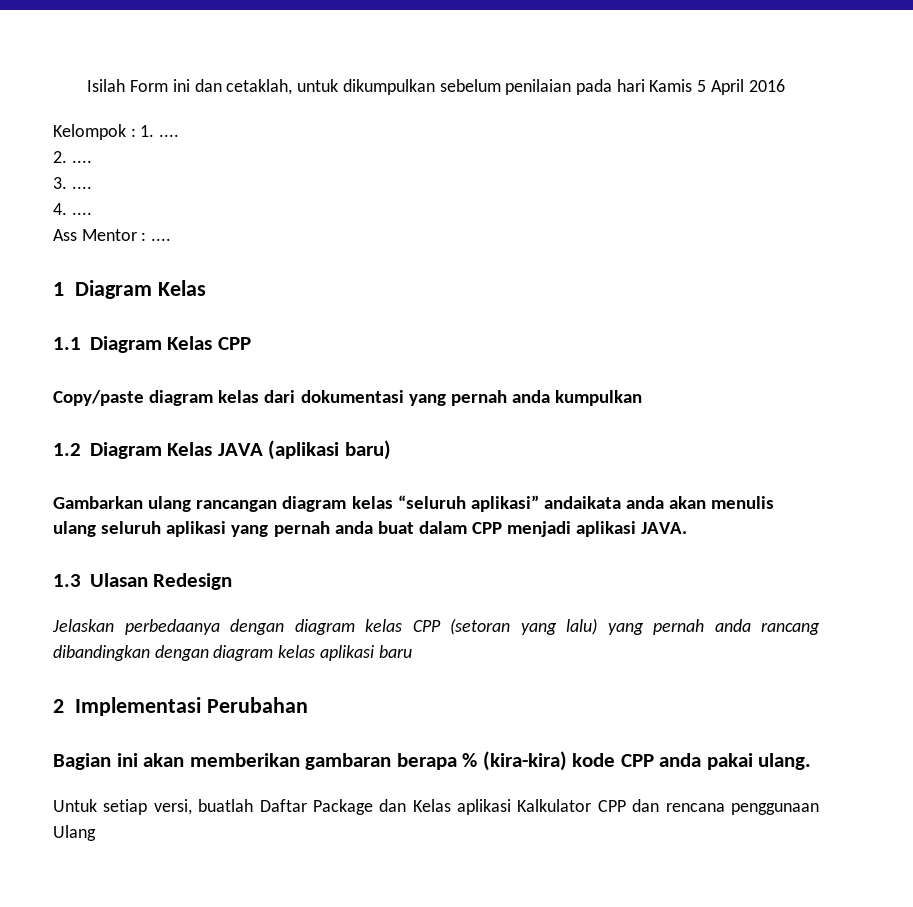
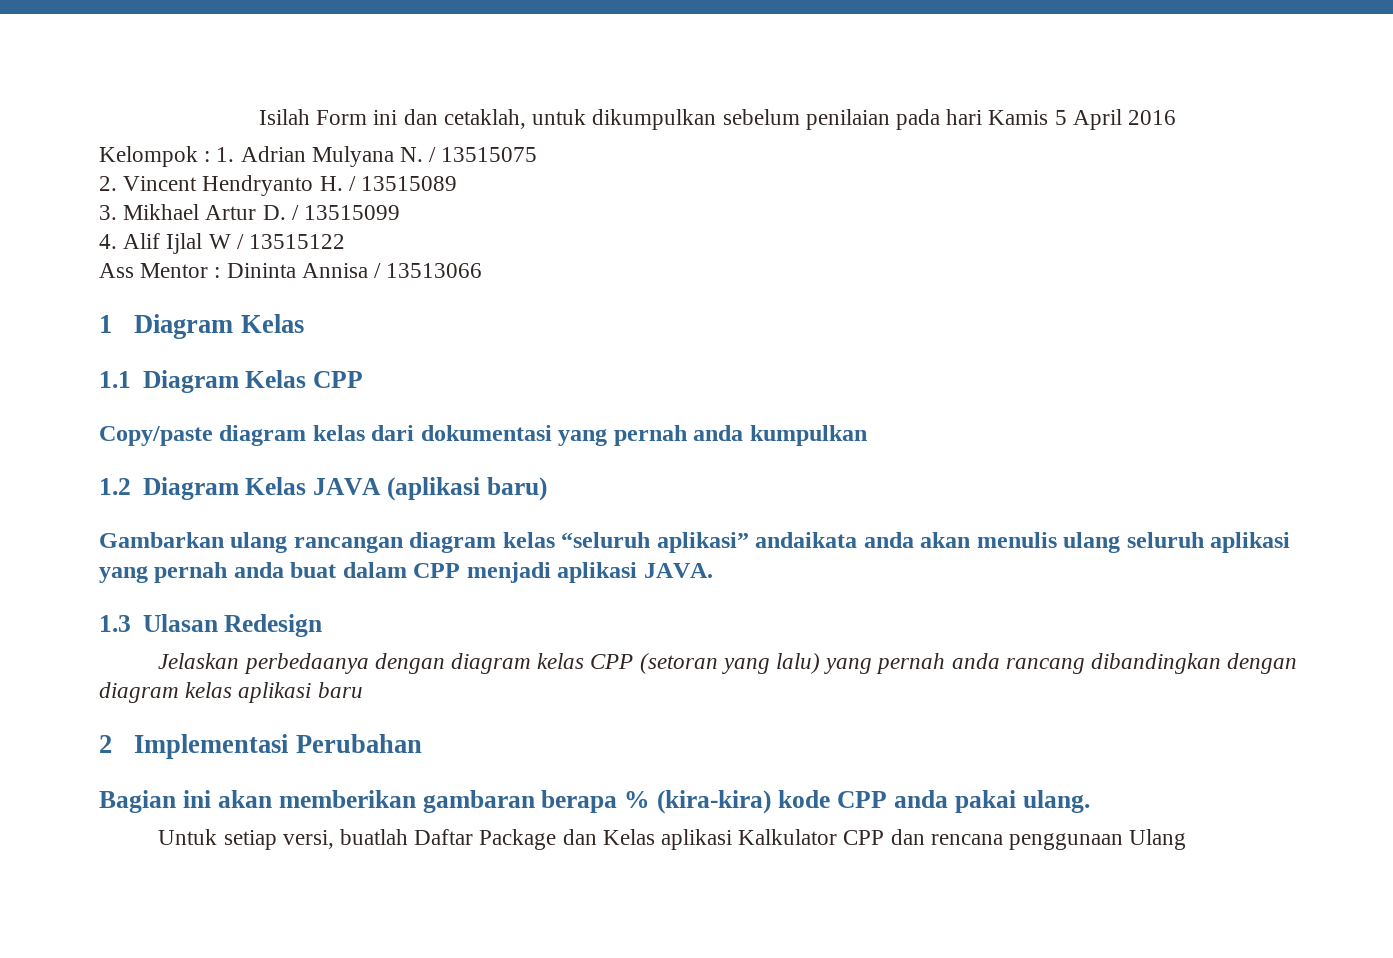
- Kelompok : 1. ....
- 2. ....
- 3. ....
- 4. ....
+ Kelompok : 1. Adrian Mulyana N. / 13515075
+ 2. Vincent Hendryanto H. / 13515089
+ 3. Mikhael Artur D. / 13515099
+ 4. Alif Ijlal W / 13515122
- Ass Mentor : ....
+ Ass Mentor : Dininta Annisa / 13513066

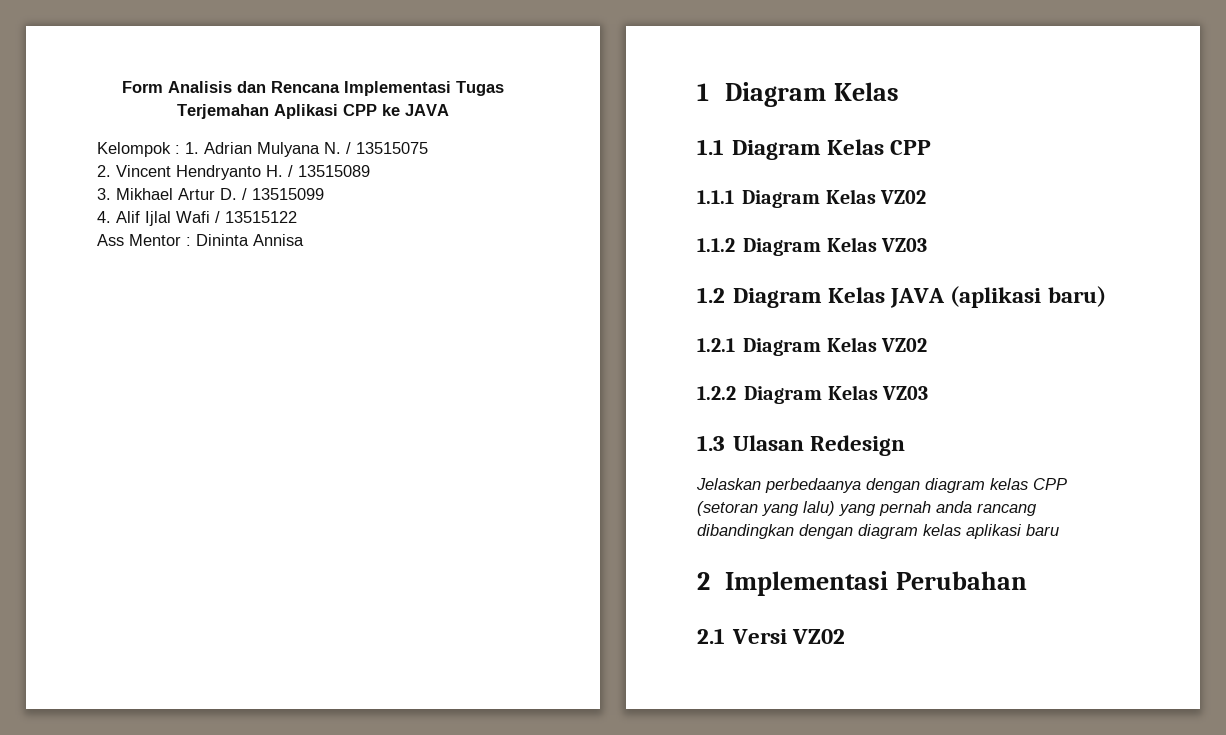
- Isilah Form ini dan cetaklah, untuk dikumpulkan sebelum penilaian pada hari Kamis 5 April 2016
+ Form Analisis dan Rencana Implementasi Tugas Terjemahan Aplikasi CPP ke JAVA
- 4. Alif Ijlal W / 13515122
+ 4. Alif Ijlal Wafi / 13515122
- Ass Mentor : Dininta Annisa / 13513066
+ Ass Mentor : Dininta Annisa
- Copy/paste diagram kelas dari dokumentasi yang pernah anda kumpulkan
+ 1.1.1 Diagram Kelas VZ02
+ 1.1.2 Diagram Kelas VZ03
- Gambarkan ulang rancangan diagram kelas “seluruh aplikasi” andaikata anda akan menulis ulang seluruh aplikasi yang pernah anda buat dalam CPP menjadi aplikasi JAVA.
+ 1.2.1 Diagram Kelas VZ02
+ 1.2.2 Diagram Kelas VZ03
- Bagian ini akan memberikan gambaran berapa % (kira-kira) kode CPP anda pakai ulang.
- Untuk setiap versi, buatlah Daftar Package dan Kelas aplikasi Kalkulator CPP dan rencana penggunaan Ulang
+ 2.1 Versi VZ02

